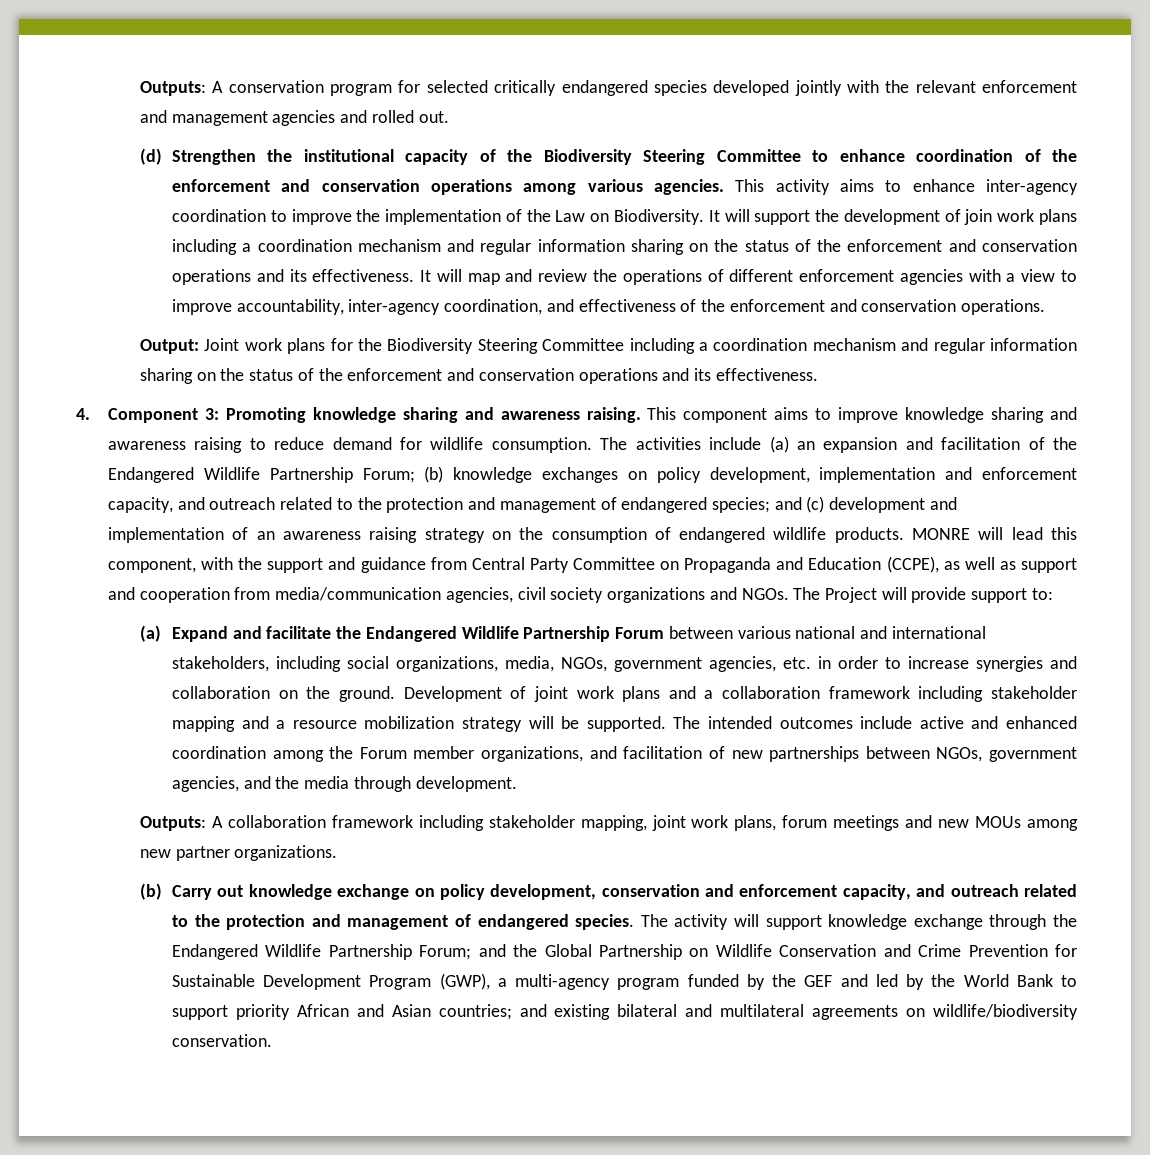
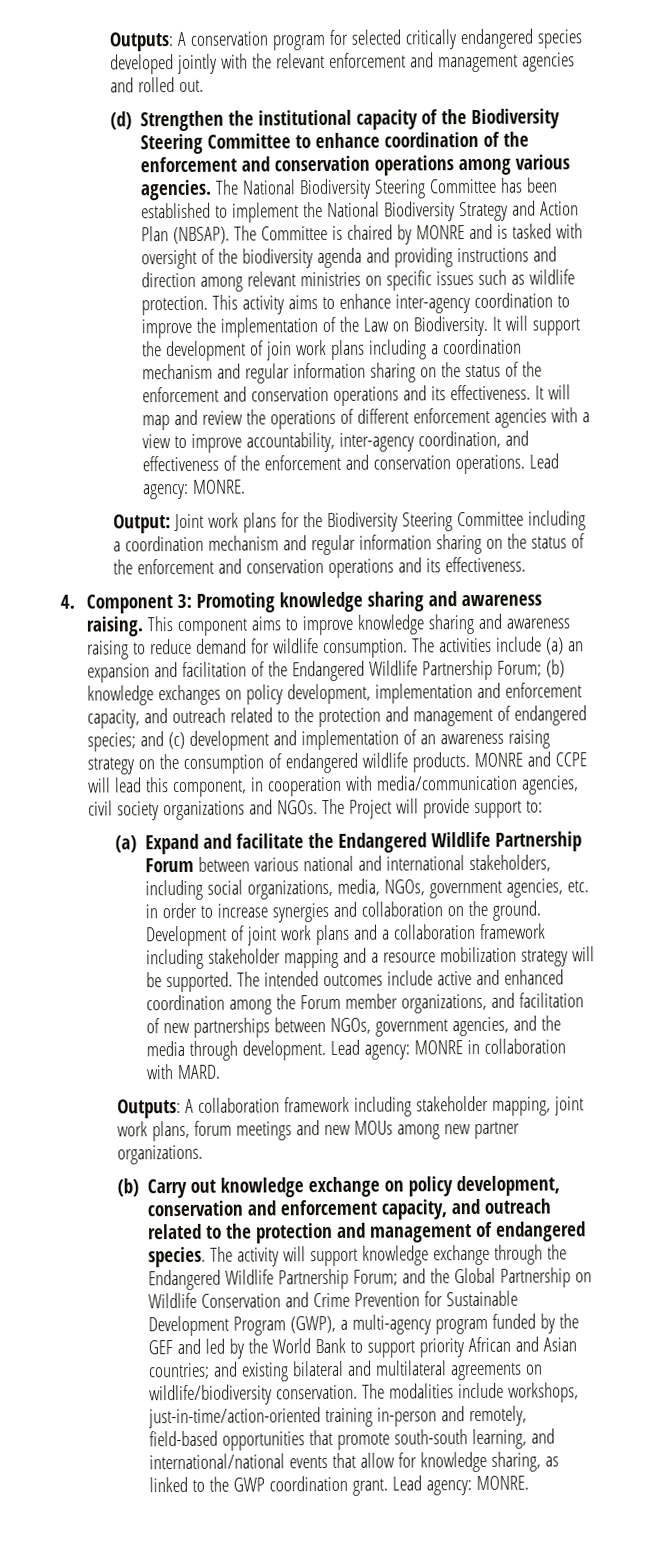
+ The National Biodiversity Steering Committee has been established to implement the National Biodiversity Strategy and Action Plan (NBSAP). The Committee is chaired by MONRE and is tasked with oversight of the biodiversity agenda and providing instructions and direction among relevant ministries on specific issues such as wildlife protection.
- It will map and review the operations of different enforcement agencies with a view to improve accountability, inter-agency coordination, and effectiveness of the enforcement and conservation operations.
+ It will map and review the operations of different enforcement agencies with a view to improve accountability, inter-agency coordination, and effectiveness of the enforcement and conservation operations. Lead agency: MONRE.
- MONRE will lead this component, with the support and guidance from Central Party Committee on Propaganda and Education (CCPE), as well as support and cooperation from media/communication agencies, civil society organizations and NGOs.
+ MONRE and CCPE will lead this component, in cooperation with media/communication agencies, civil society organizations and NGOs.
+ Lead agency: MONRE in collaboration with MARD.
+ The modalities include workshops, just-in-time/action-oriented training in-person and remotely, field-based opportunities that promote south-south learning, and international/national events that allow for knowledge sharing, as linked to the GWP coordination grant. Lead agency: MONRE.

